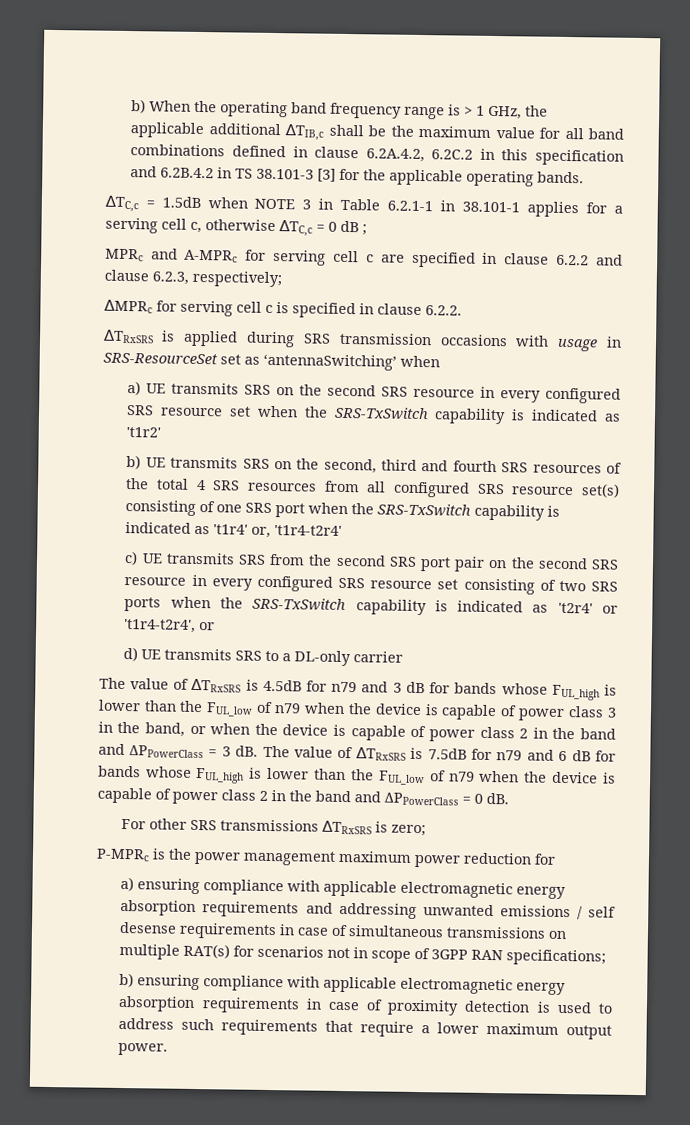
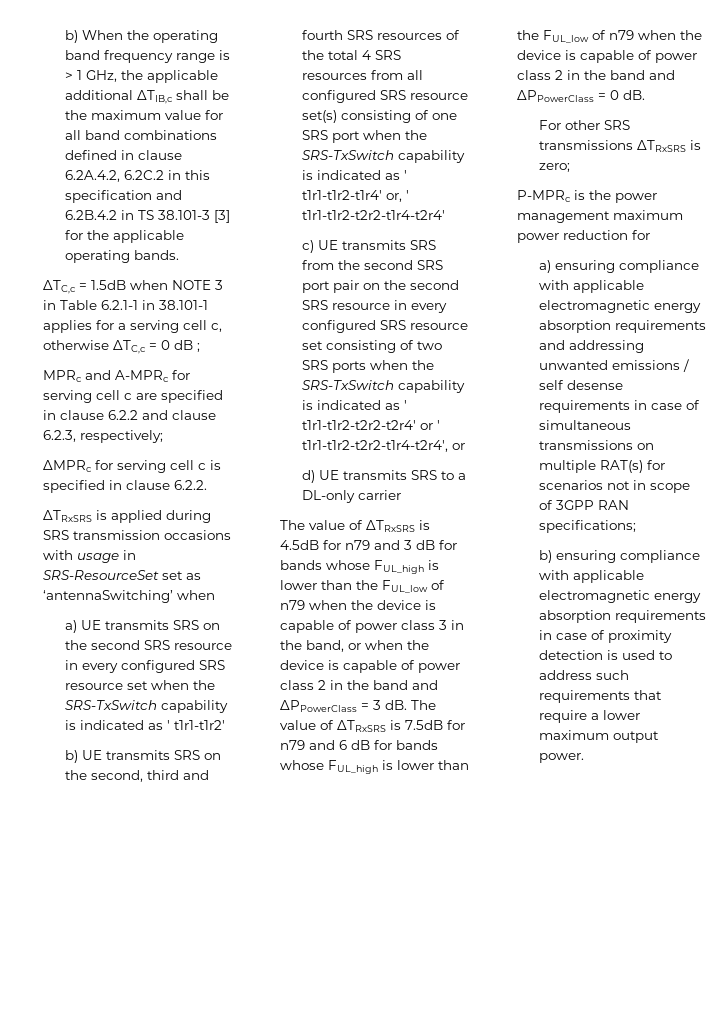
- a) UE transmits SRS on the second SRS resource in every configured SRS resource set when the SRS-TxSwitch capability is indicated as 't1r2'
+ a) UE transmits SRS on the second SRS resource in every configured SRS resource set when the SRS-TxSwitch capability is indicated as ' t1r1-t1r2'
- b) UE transmits SRS on the second, third and fourth SRS resources of the total 4 SRS resources from all configured SRS resource set(s) consisting of one SRS port when the SRS-TxSwitch capability is indicated as 't1r4' or, 't1r4-t2r4'
+ b) UE transmits SRS on the second, third and fourth SRS resources of the total 4 SRS resources from all configured SRS resource set(s) consisting of one SRS port when the SRS-TxSwitch capability is indicated as ' t1r1-t1r2-t1r4' or, ' t1r1-t1r2-t2r2-t1r4-t2r4'
- c) UE transmits SRS from the second SRS port pair on the second SRS resource in every configured SRS resource set consisting of two SRS ports when the SRS-TxSwitch capability is indicated as 't2r4' or 't1r4-t2r4', or
+ c) UE transmits SRS from the second SRS port pair on the second SRS resource in every configured SRS resource set consisting of two SRS ports when the SRS-TxSwitch capability is indicated as ' t1r1-t1r2-t2r2-t2r4' or ' t1r1-t1r2-t2r2-t1r4-t2r4', or

